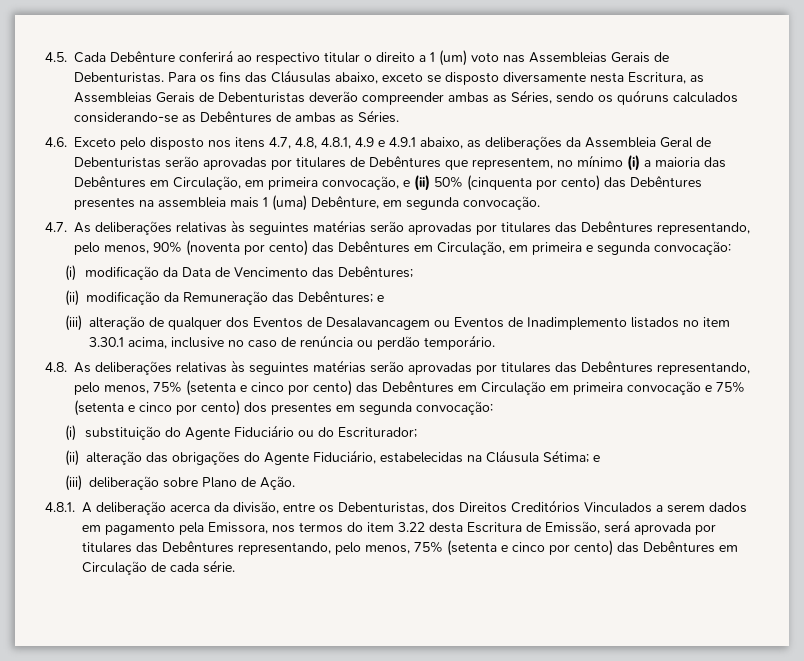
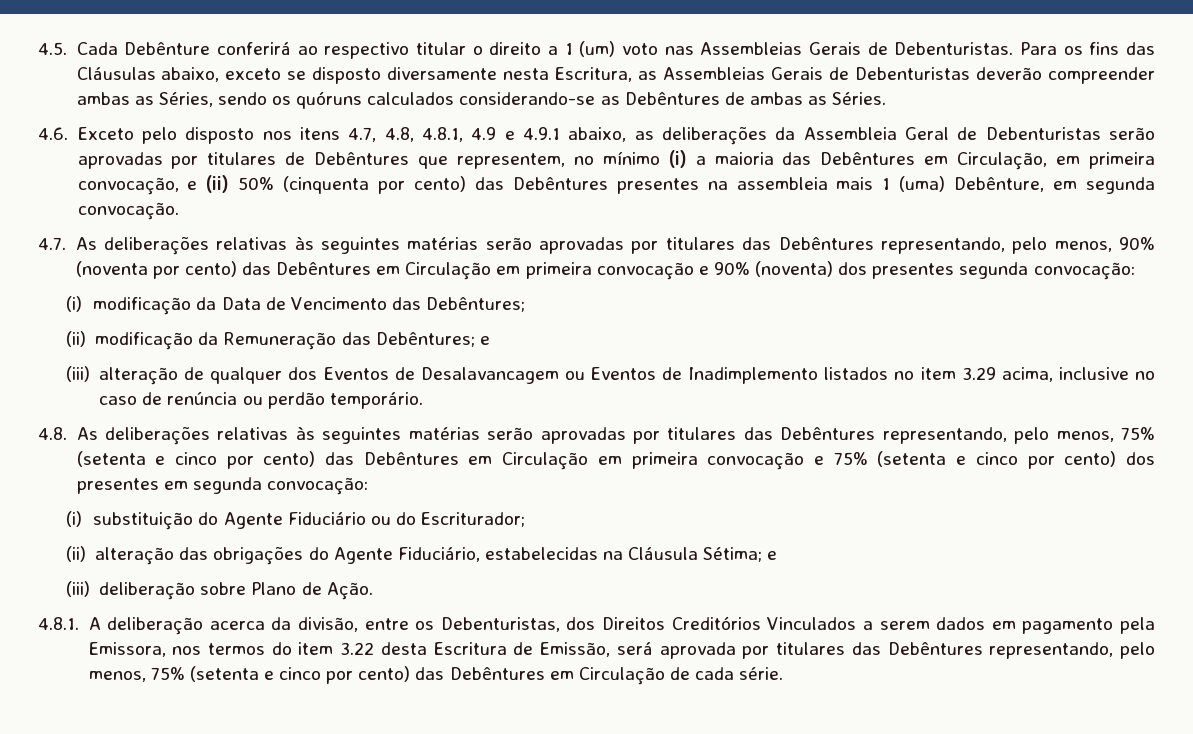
- 4.7. As deliberações relativas às seguintes matérias serão aprovadas por titulares das Debêntures representando, pelo menos, 90% (noventa por cento) das Debêntures em Circulação, em primeira e segunda convocação:
+ 4.7. As deliberações relativas às seguintes matérias serão aprovadas por titulares das Debêntures representando, pelo menos, 90% (noventa por cento) das Debêntures em Circulação em primeira convocação e 90% (noventa) dos presentes segunda convocação:
- (iii) alteração de qualquer dos Eventos de Desalavancagem ou Eventos de Inadimplemento listados no item 3.30.1 acima, inclusive no caso de renúncia ou perdão temporário.
+ (iii) alteração de qualquer dos Eventos de Desalavancagem ou Eventos de Inadimplemento listados no item 3.29 acima, inclusive no caso de renúncia ou perdão temporário.

